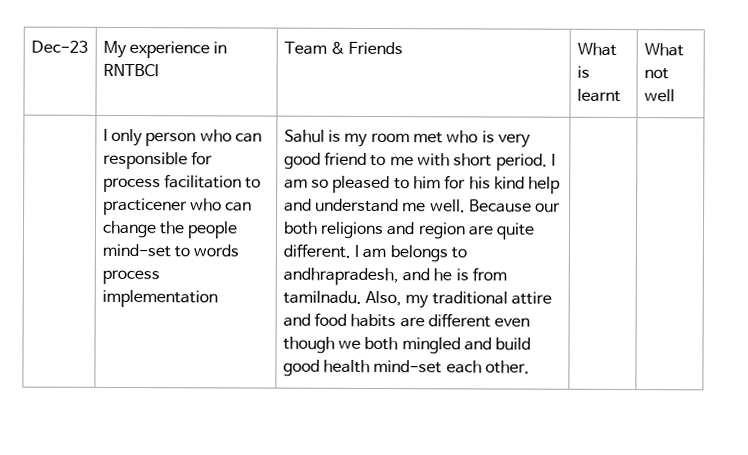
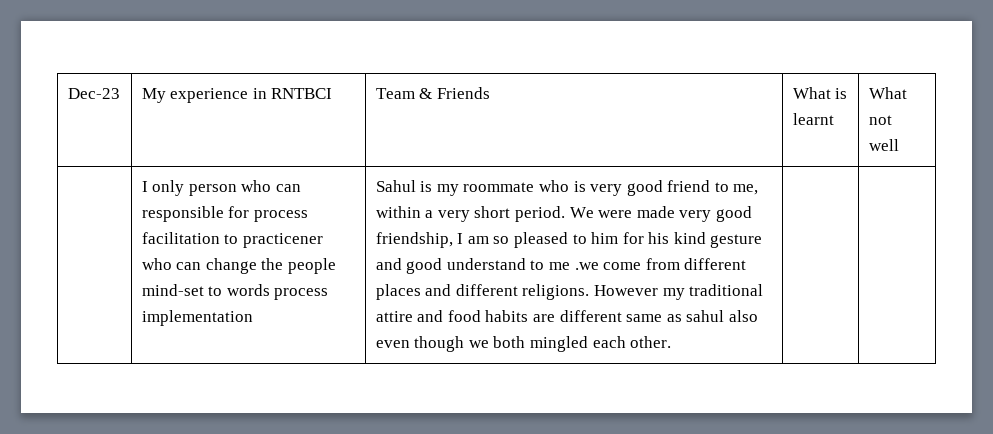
- Sahul is my room met who is very good friend to me with short period. I am so pleased to him for his kind help and understand me well. Because our both religions and region are quite different. I am belongs to andhrapradesh, and he is from tamilnadu. Also, my traditional attire and food habits are different even though we both mingled and build good health mind-set each other.
+ Sahul is my roommate who is very good friend to me, within a very short period. We were made very good friendship, I am so pleased to him for his kind gesture and good understand to me .we come from different places and different religions. However my traditional attire and food habits are different same as sahul also even though we both mingled each other.

